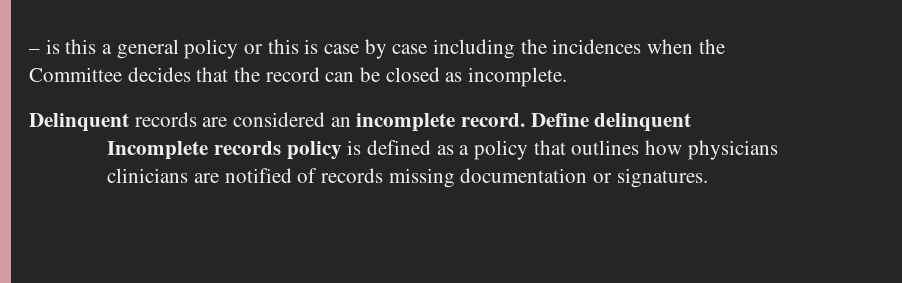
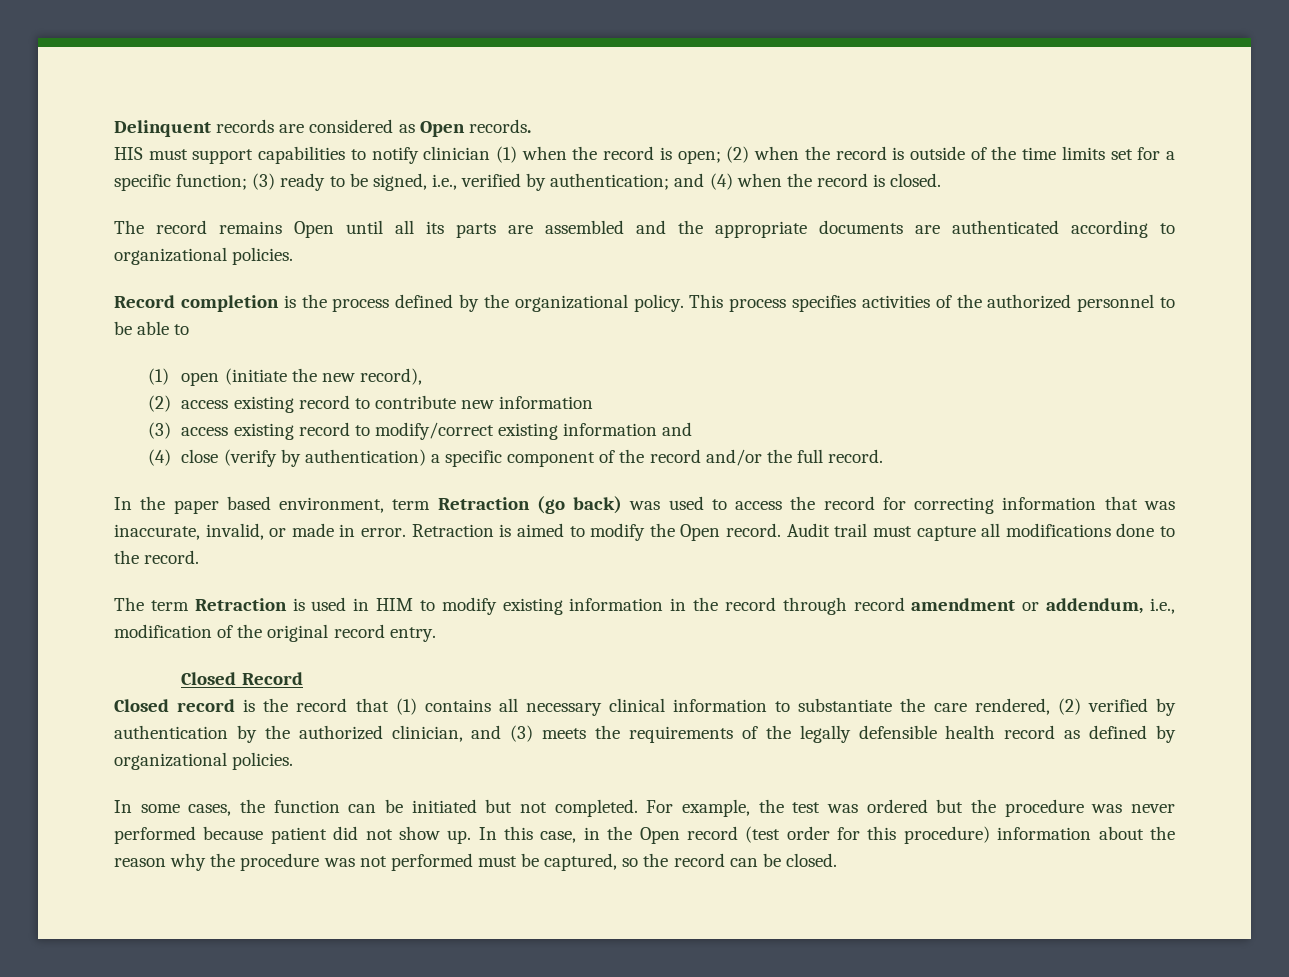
- – is this a general policy or this is case by case including the incidences when the Committee decides that the record can be closed as incomplete.
- Delinquent records are considered an incomplete record. Define delinquent
- Incomplete records policy is defined as a policy that outlines how physicians clinicians are notified of records missing documentation or signatures.
+ Delinquent records are considered as Open records.
+ HIS must support capabilities to notify clinician (1) when the record is open; (2) when the record is outside of the time limits set for a specific function; (3) ready to be signed, i.e., verified by authentication; and (4) when the record is closed.
+ The record remains Open until all its parts are assembled and the appropriate documents are authenticated according to organizational policies.
+ Record completion is the process defined by the organizational policy. This process specifies activities of the authorized personnel to be able to
+ (1) open (initiate the new record),
+ (2) access existing record to contribute new information
+ (3) access existing record to modify/correct existing information and
+ (4) close (verify by authentication) a specific component of the record and/or the full record.
+ In the paper based environment, term Retraction (go back) was used to access the record for correcting information that was inaccurate, invalid, or made in error. Retraction is aimed to modify the Open record. Audit trail must capture all modifications done to the record.
+ The term Retraction is used in HIM to modify existing information in the record through record amendment or addendum, i.e., modification of the original record entry.
+ Closed Record
+ Closed record is the record that (1) contains all necessary clinical information to substantiate the care rendered, (2) verified by authentication by the authorized clinician, and (3) meets the requirements of the legally defensible health record as defined by organizational policies.
+ In some cases, the function can be initiated but not completed. For example, the test was ordered but the procedure was never performed because patient did not show up. In this case, in the Open record (test order for this procedure) information about the reason why the procedure was not performed must be captured, so the record can be closed.

